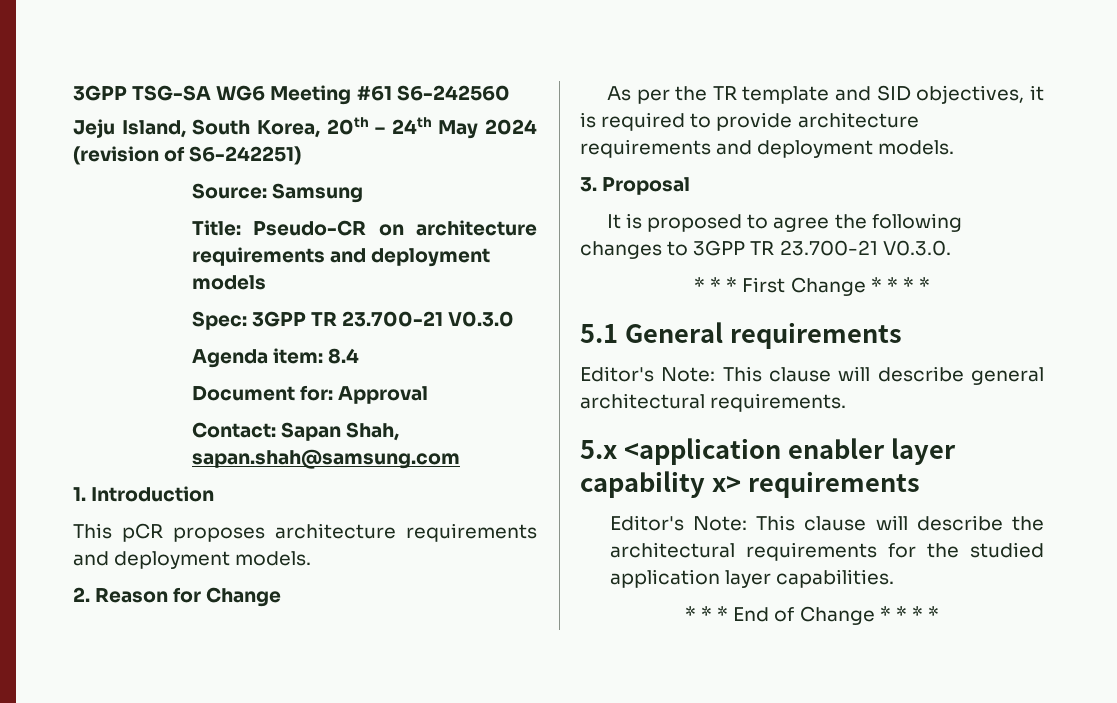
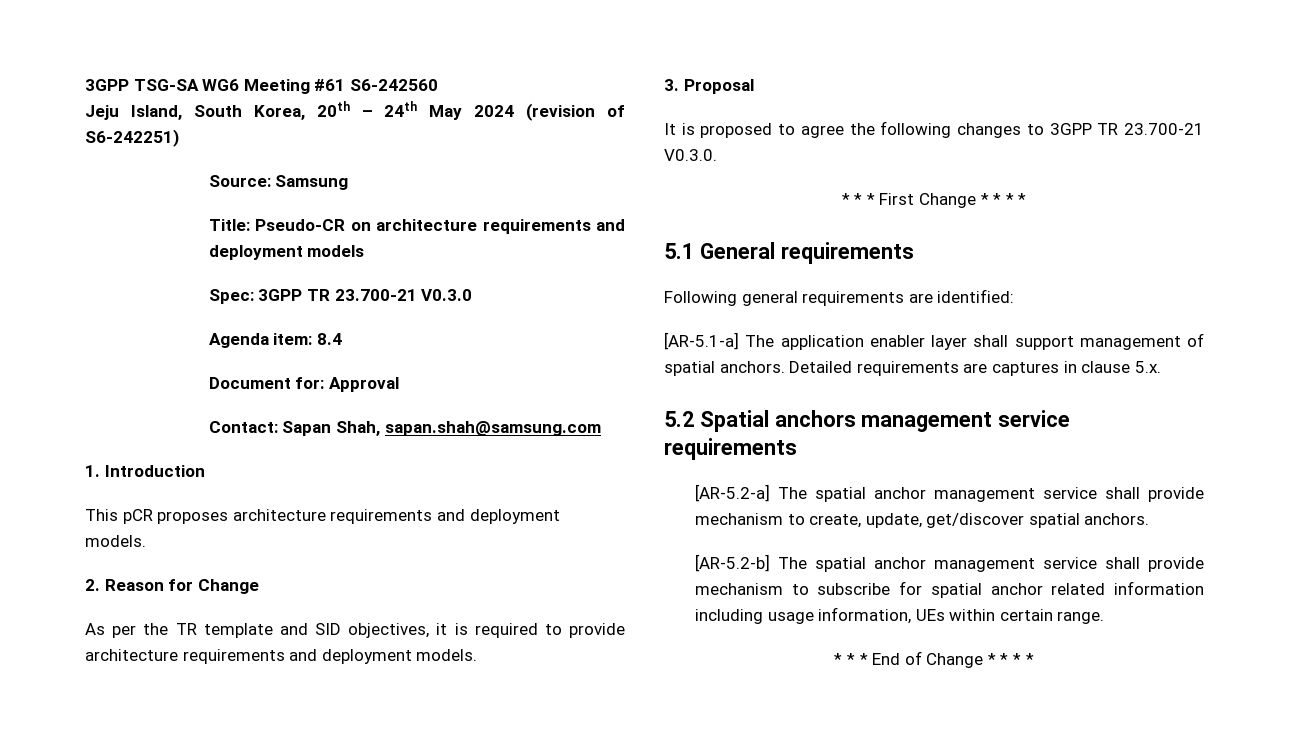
- Editor's Note: This clause will describe general architectural requirements.
- 5.x <application enabler layer capability x> requirements
- Editor's Note: This clause will describe the architectural requirements for the studied application layer capabilities.
+ Following general requirements are identified:
+ [AR-5.1-a] The application enabler layer shall support management of spatial anchors. Detailed requirements are captures in clause 5.x.
+ 5.2 Spatial anchors management service requirements
+ [AR-5.2-a] The spatial anchor management service shall provide mechanism to create, update, get/discover spatial anchors.
+ [AR-5.2-b] The spatial anchor management service shall provide mechanism to subscribe for spatial anchor related information including usage information, UEs within certain range.

